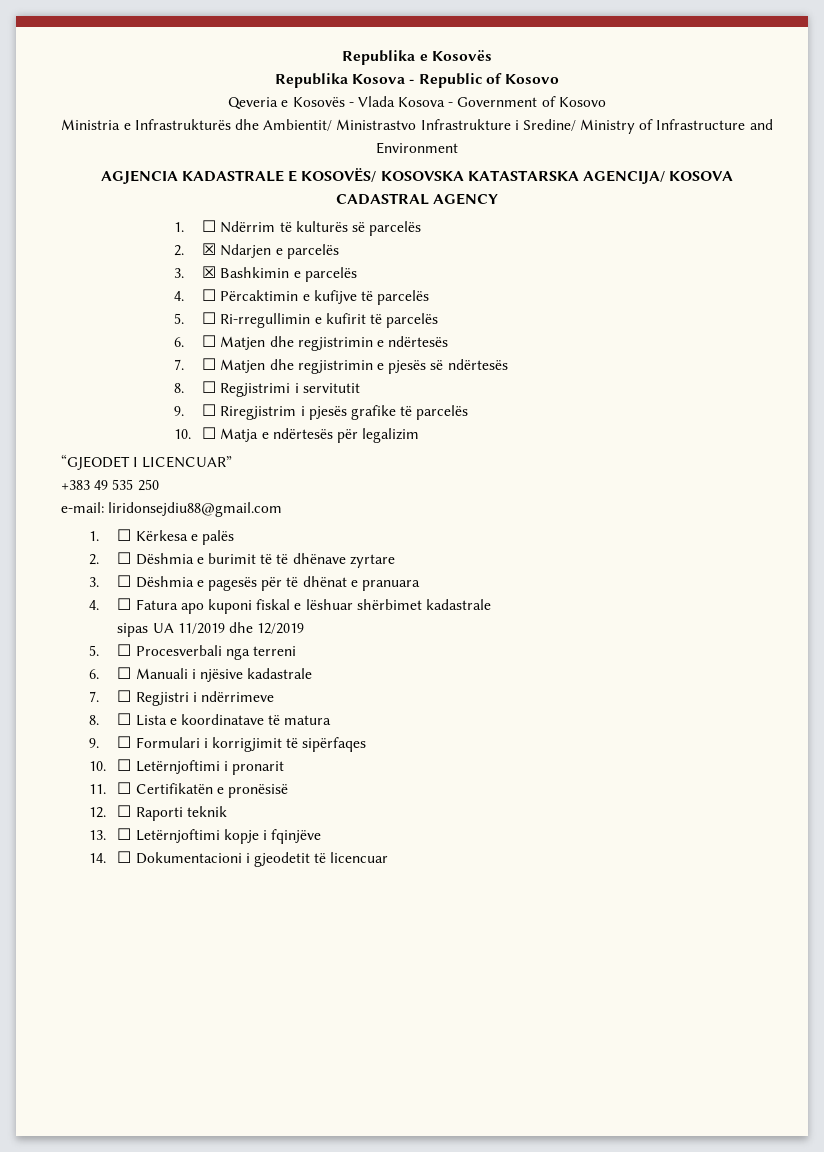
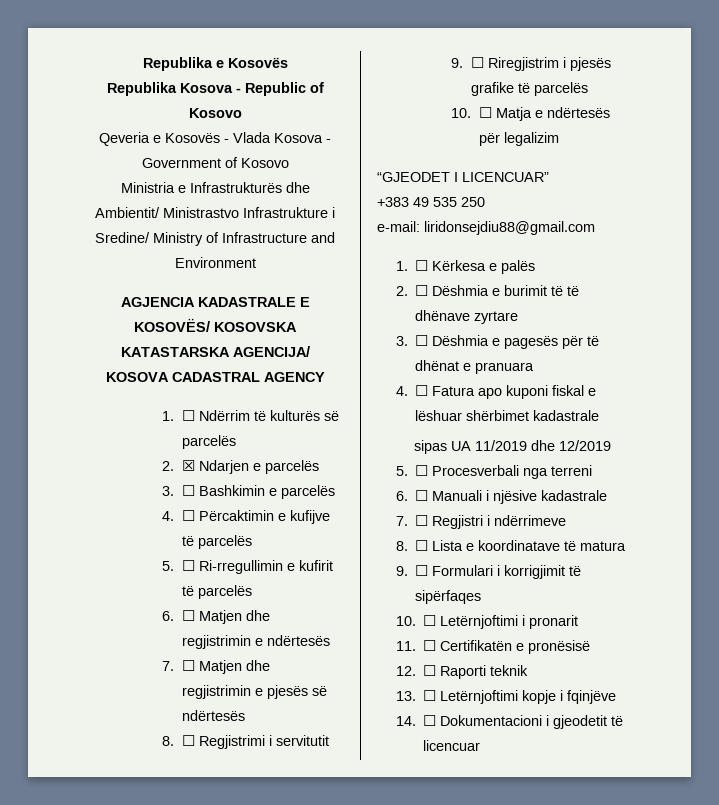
- 3. ☒ Bashkimin e parcelës
+ 3. ☐ Bashkimin e parcelës

